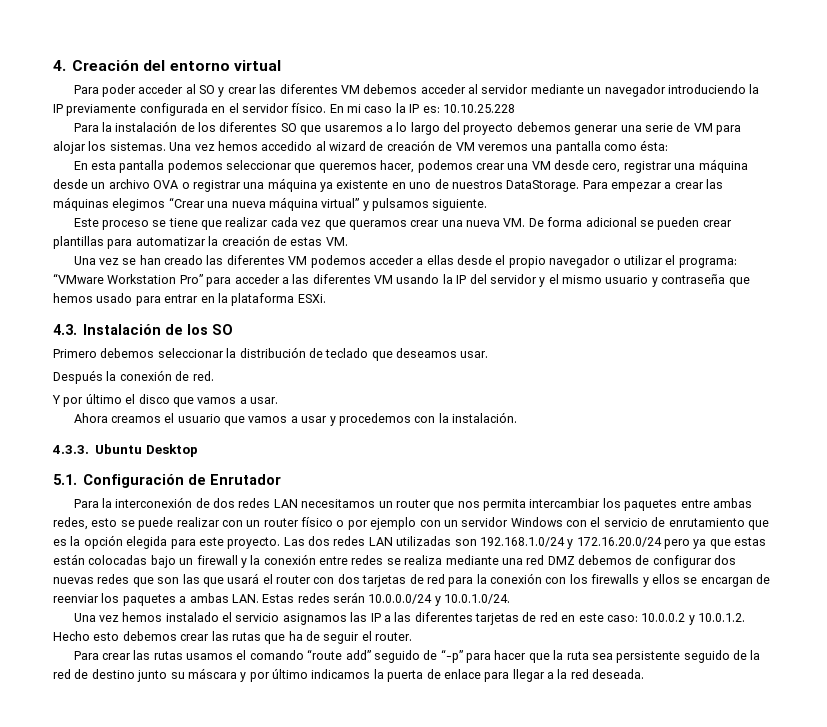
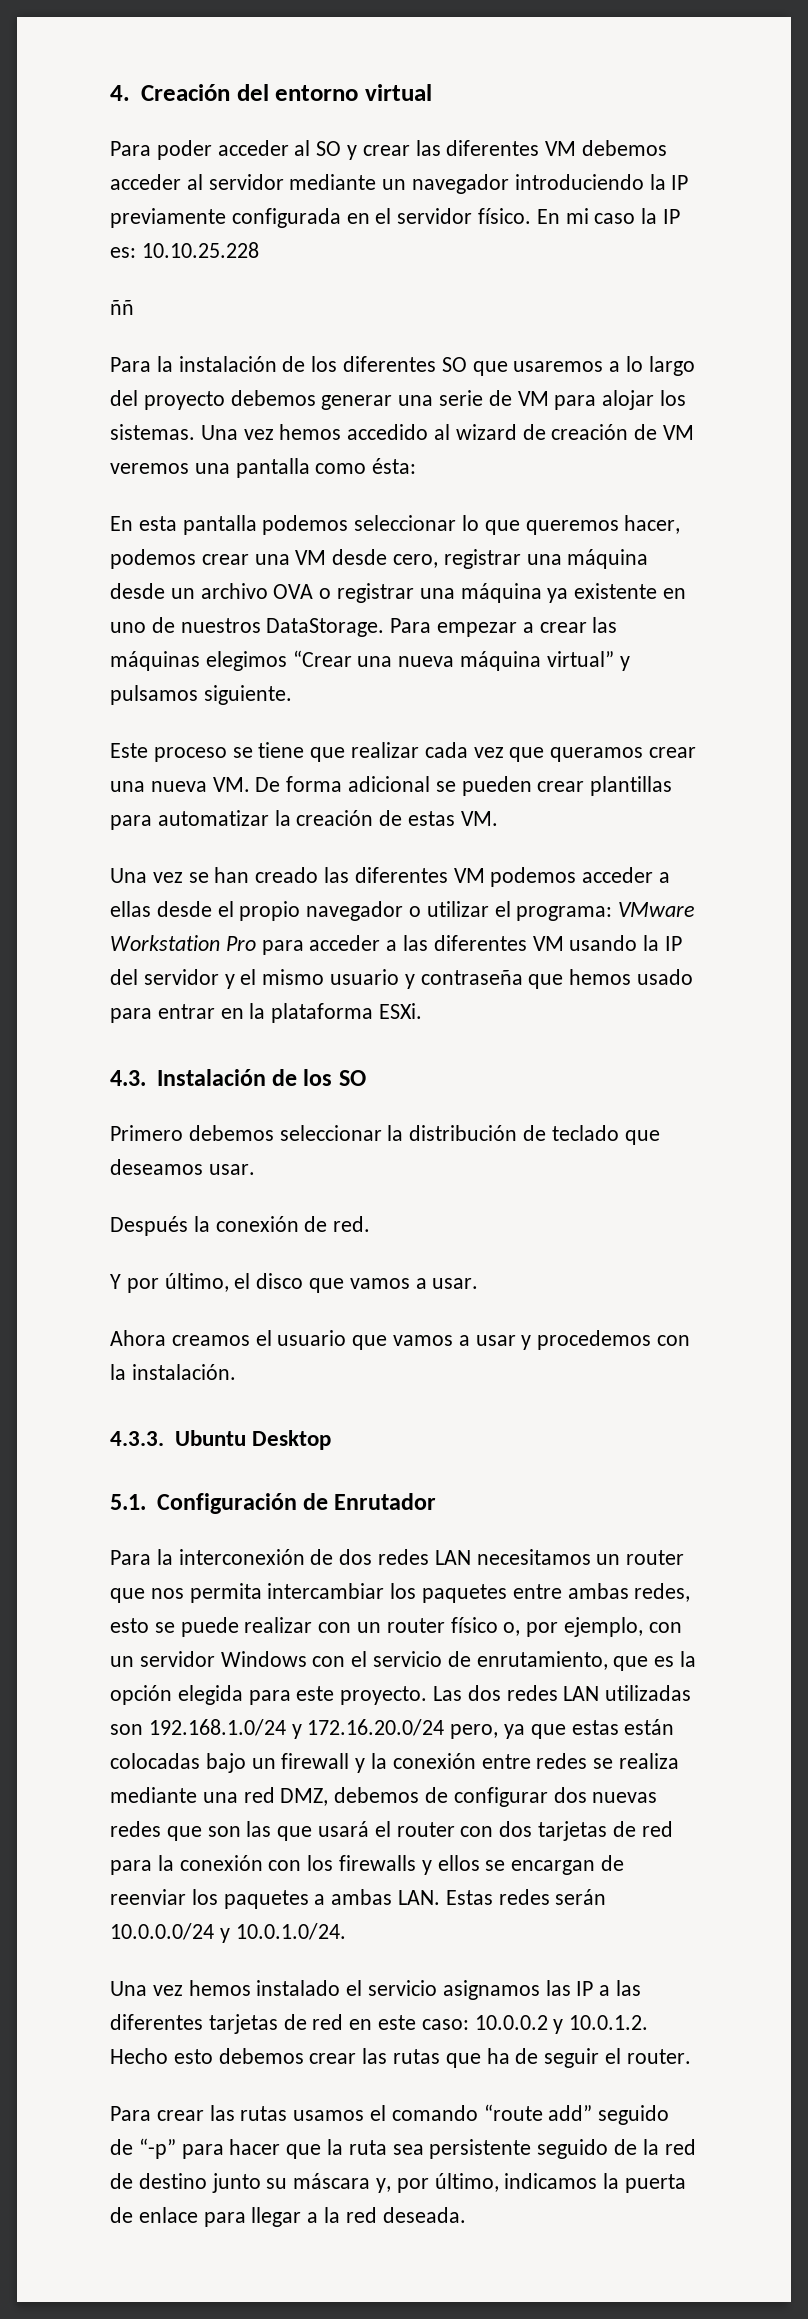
+ ññ
- En esta pantalla podemos seleccionar que queremos hacer, podemos crear una VM desde cero, registrar una máquina desde un archivo OVA o registrar una máquina ya existente en uno de nuestros DataStorage.
+ En esta pantalla podemos seleccionar lo que queremos hacer, podemos crear una VM desde cero, registrar una máquina desde un archivo OVA o registrar una máquina ya existente en uno de nuestros DataStorage.
- Una vez se han creado las diferentes VM podemos acceder a ellas desde el propio navegador o utilizar el programa: “VMware Workstation Pro” para acceder a las diferentes VM usando la IP del servidor y el mismo usuario y contraseña que hemos usado para entrar en la plataforma ESXi.
+ Una vez se han creado las diferentes VM podemos acceder a ellas desde el propio navegador o utilizar el programa: VMware Workstation Pro para acceder a las diferentes VM usando la IP del servidor y el mismo usuario y contraseña que hemos usado para entrar en la plataforma ESXi.
- Y por último el disco que vamos a usar.
+ Y por último, el disco que vamos a usar.
- Para la interconexión de dos redes LAN necesitamos un router que nos permita intercambiar los paquetes entre ambas redes, esto se puede realizar con un router físico o por ejemplo con un servidor Windows con el servicio de enrutamiento que es la opción elegida para este proyecto.
+ Para la interconexión de dos redes LAN necesitamos un router que nos permita intercambiar los paquetes entre ambas redes, esto se puede realizar con un router físico o, por ejemplo, con un servidor Windows con el servicio de enrutamiento, que es la opción elegida para este proyecto.
- Las dos redes LAN utilizadas son 192.168.1.0/24 y 172.16.20.0/24 pero ya que estas están colocadas bajo un firewall y la conexión entre redes se realiza mediante una red DMZ debemos de configurar dos nuevas redes que son las que usará el router con dos tarjetas de red para la conexión con los firewalls y ellos se encargan de reenviar los paquetes a ambas LAN. Estas redes serán 10.0.0.0/24 y 10.0.1.0/24.
+ Las dos redes LAN utilizadas son 192.168.1.0/24 y 172.16.20.0/24 pero, ya que estas están colocadas bajo un firewall y la conexión entre redes se realiza mediante una red DMZ, debemos de configurar dos nuevas redes que son las que usará el router con dos tarjetas de red para la conexión con los firewalls y ellos se encargan de reenviar los paquetes a ambas LAN. Estas redes serán 10.0.0.0/24 y 10.0.1.0/24.
- Para crear las rutas usamos el comando “route add” seguido de “-p” para hacer que la ruta sea persistente seguido de la red de destino junto su máscara y por último indicamos la puerta de enlace para llegar a la red deseada.
+ Para crear las rutas usamos el comando “route add” seguido de “-p” para hacer que la ruta sea persistente seguido de la red de destino junto su máscara y, por último, indicamos la puerta de enlace para llegar a la red deseada.

